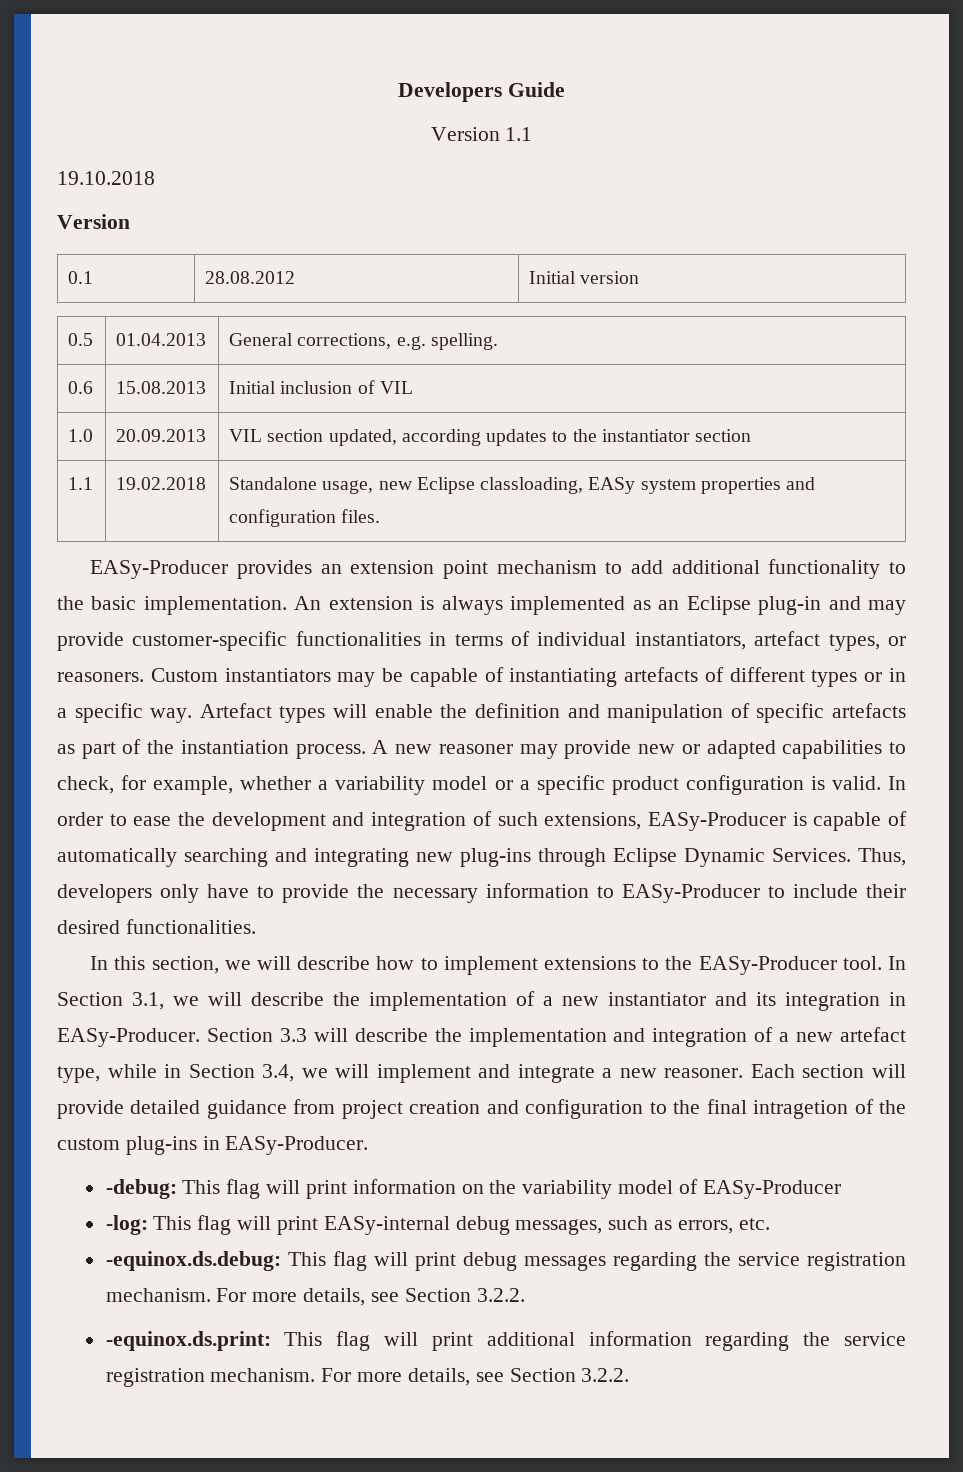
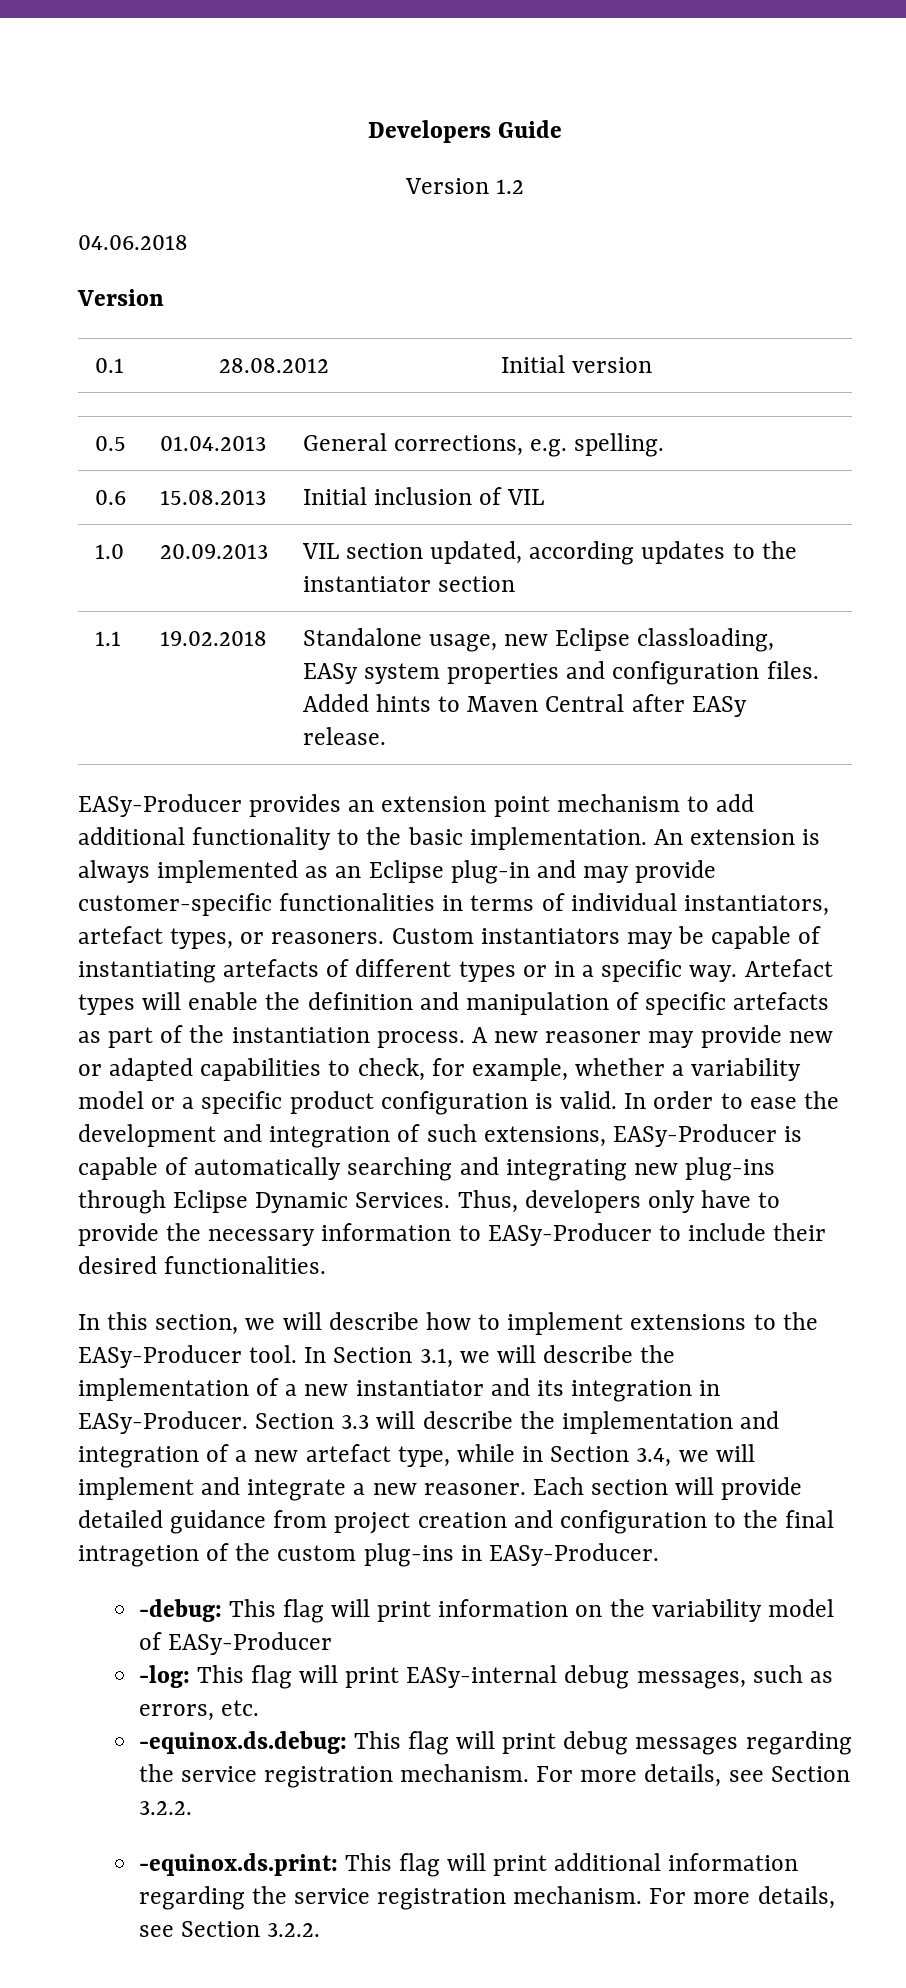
- Version 1.1
- 19.10.2018
+ Version 1.2
+ 04.06.2018
- 1.1 | 19.02.2018 | Standalone usage, new Eclipse classloading, EASy system properties and configuration files.
+ 1.1 | 19.02.2018 | Standalone usage, new Eclipse classloading, EASy system properties and configuration files. Added hints to Maven Central after EASy release.

